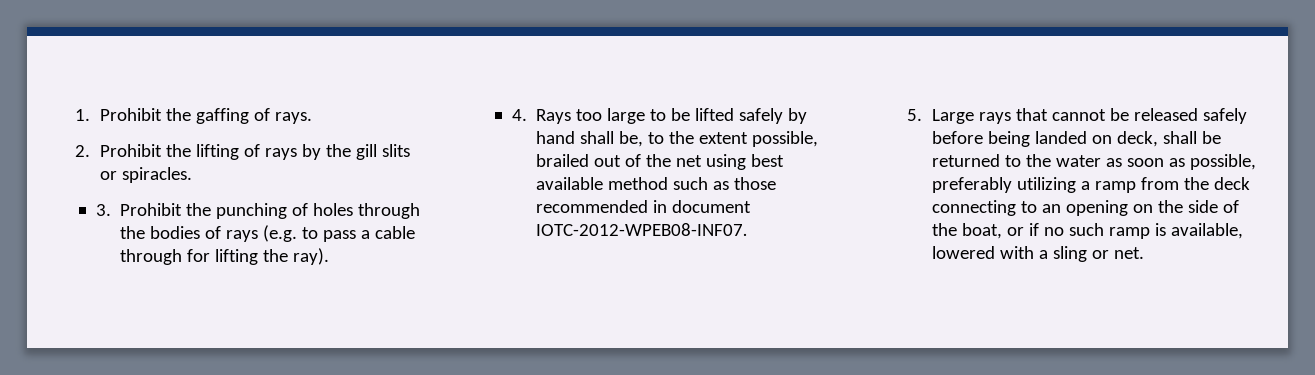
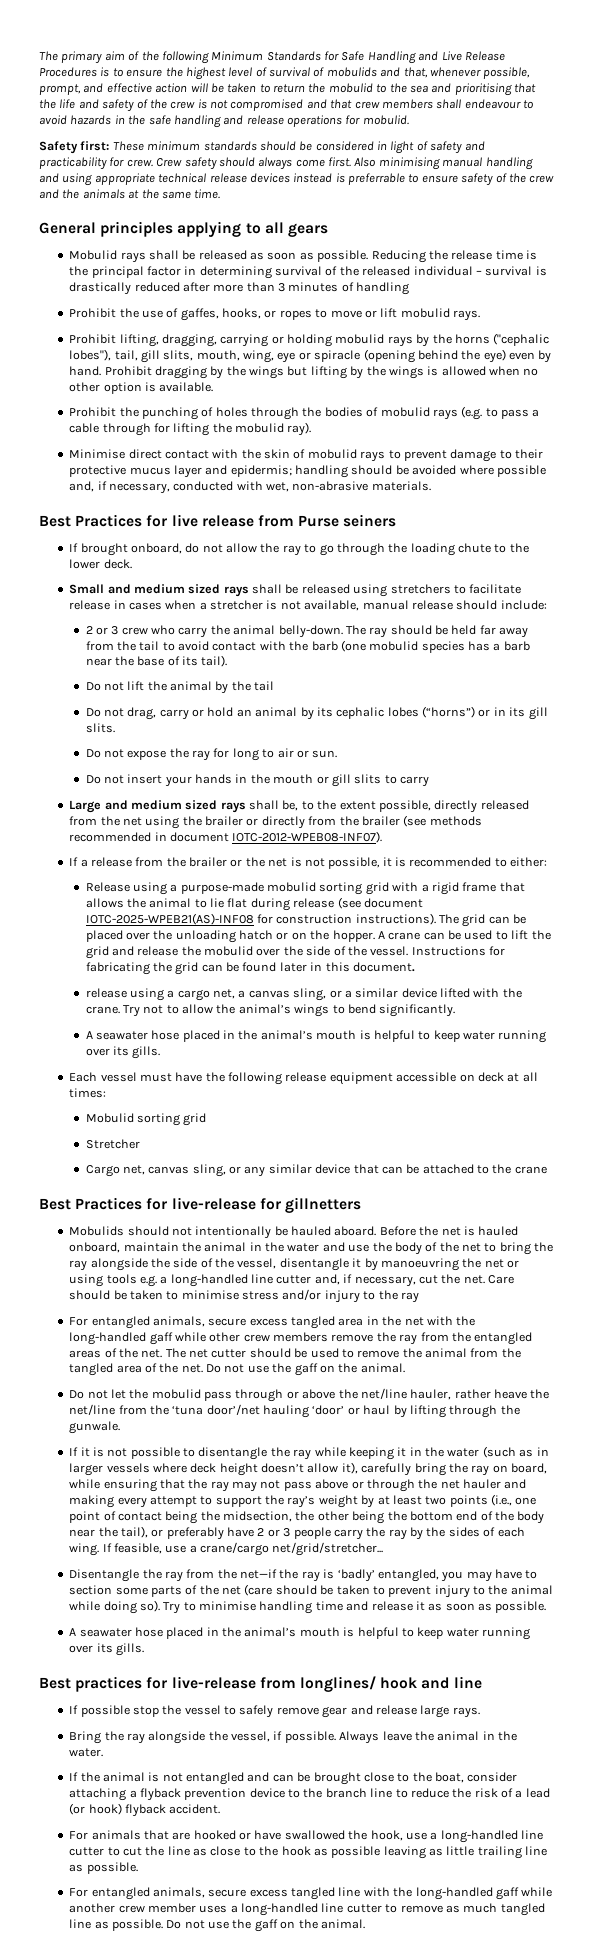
- 1. Prohibit the gaffing of rays.
- 2. Prohibit the lifting of rays by the gill slits or spiracles.
- 3. Prohibit the punching of holes through the bodies of rays (e.g. to pass a cable through for lifting the ray).
+ The primary aim of the following Minimum Standards for Safe Handling and Live Release Procedures is to ensure the highest level of survival of mobulids and that, whenever possible, prompt, and effective action will be taken to return the mobulid to the sea and prioritising that the life and safety of the crew is not compromised and that crew members shall endeavour to avoid hazards in the safe handling and release operations for mobulid.
+ Safety first: These minimum standards should be considered in light of safety and practicability for crew. Crew safety should always come first. Also minimising manual handling and using appropriate technical release devices instead is preferrable to ensure safety of the crew and the animals at the same time.
+ General principles applying to all gears
+ Mobulid rays shall be released as soon as possible. Reducing the release time is the principal factor in determining survival of the released individual – survival is drastically reduced after more than 3 minutes of handling
+ Prohibit the use of gaffes, hooks, or ropes to move or lift mobulid rays.
+ Prohibit lifting, dragging, carrying or holding mobulid rays by the horns ("cephalic lobes"), tail, gill slits, mouth, wing, eye or spiracle (opening behind the eye) even by hand. Prohibit dragging by the wings but lifting by the wings is allowed when no other option is available.
+ Prohibit the punching of holes through the bodies of mobulid rays (e.g. to pass a cable through for lifting the mobulid ray).
- 4. Rays too large to be lifted safely by hand shall be, to the extent possible, brailed out of the net using best available method such as those recommended in document IOTC-2012-WPEB08-INF07.
- 5. Large rays that cannot be released safely before being landed on deck, shall be returned to the water as soon as possible, preferably utilizing a ramp from the deck connecting to an opening on the side of the boat, or if no such ramp is available, lowered with a sling or net.
+ Minimise direct contact with the skin of mobulid rays to prevent damage to their protective mucus layer and epidermis; handling should be avoided where possible and, if necessary, conducted with wet, non-abrasive materials.
+ Best Practices for live release from Purse seiners
+ If brought onboard, do not allow the ray to go through the loading chute to the lower deck.
+ Small and medium sized rays shall be released using stretchers to facilitate release in cases when a stretcher is not available, manual release should include:
+ 2 or 3 crew who carry the animal belly-down. The ray should be held far away from the tail to avoid contact with the barb (one mobulid species has a barb near the base of its tail).
+ Do not lift the animal by the tail
+ Do not drag, carry or hold an animal by its cephalic lobes (“horns”) or in its gill slits.
+ Do not expose the ray for long to air or sun.
+ Do not insert your hands in the mouth or gill slits to carry
+ Large and medium sized rays shall be, to the extent possible, directly released from the net using the brailer or directly from the brailer (see methods recommended in document IOTC-2012-WPEB08-INF07).
+ If a release from the brailer or the net is not possible, it is recommended to either:
+ Release using a purpose-made mobulid sorting grid with a rigid frame that allows the animal to lie flat during release (see document IOTC-2025-WPEB21(AS)-INF08 for construction instructions). The grid can be placed over the unloading hatch or on the hopper. A crane can be used to lift the grid and release the mobulid over the side of the vessel. Instructions for fabricating the grid can be found later in this document.
+ release using a cargo net, a canvas sling, or a similar device lifted with the crane. Try not to allow the animal’s wings to bend significantly.
+ A seawater hose placed in the animal’s mouth is helpful to keep water running over its gills.
+ Each vessel must have the following release equipment accessible on deck at all times:
+ Mobulid sorting grid
+ Stretcher
+ Cargo net, canvas sling, or any similar device that can be attached to the crane
+ Best Practices for live-release for gillnetters
+ Mobulids should not intentionally be hauled aboard. Before the net is hauled onboard, maintain the animal in the water and use the body of the net to bring the ray alongside the side of the vessel, disentangle it by manoeuvring the net or using tools e.g. a long-handled line cutter and, if necessary, cut the net. Care should be taken to minimise stress and/or injury to the ray
+ For entangled animals, secure excess tangled area in the net with the long-handled gaff while other crew members remove the ray from the entangled areas of the net. The net cutter should be used to remove the animal from the tangled area of the net. Do not use the gaff on the animal.
+ Do not let the mobulid pass through or above the net/line hauler, rather heave the net/line from the ‘tuna door’/net hauling ‘door’ or haul by lifting through the gunwale.
+ If it is not possible to disentangle the ray while keeping it in the water (such as in larger vessels where deck height doesn’t allow it), carefully bring the ray on board, while ensuring that the ray may not pass above or through the net hauler and making every attempt to support the ray’s weight by at least two points (i.e., one point of contact being the midsection, the other being the bottom end of the body near the tail), or preferably have 2 or 3 people carry the ray by the sides of each wing. If feasible, use a crane/cargo net/grid/stretcher...
+ Disentangle the ray from the net—if the ray is ‘badly’ entangled, you may have to section some parts of the net (care should be taken to prevent injury to the animal while doing so). Try to minimise handling time and release it as soon as possible.
+ A seawater hose placed in the animal’s mouth is helpful to keep water running over its gills.
+ Best practices for live-release from longlines/ hook and line
+ If possible stop the vessel to safely remove gear and release large rays.
+ Bring the ray alongside the vessel, if possible. Always leave the animal in the water.
+ If the animal is not entangled and can be brought close to the boat, consider attaching a flyback prevention device to the branch line to reduce the risk of a lead (or hook) flyback accident.
+ For animals that are hooked or have swallowed the hook, use a long-handled line cutter to cut the line as close to the hook as possible leaving as little trailing line as possible.
+ For entangled animals, secure excess tangled line with the long-handled gaff while another crew member uses a long-handled line cutter to remove as much tangled line as possible. Do not use the gaff on the animal.

